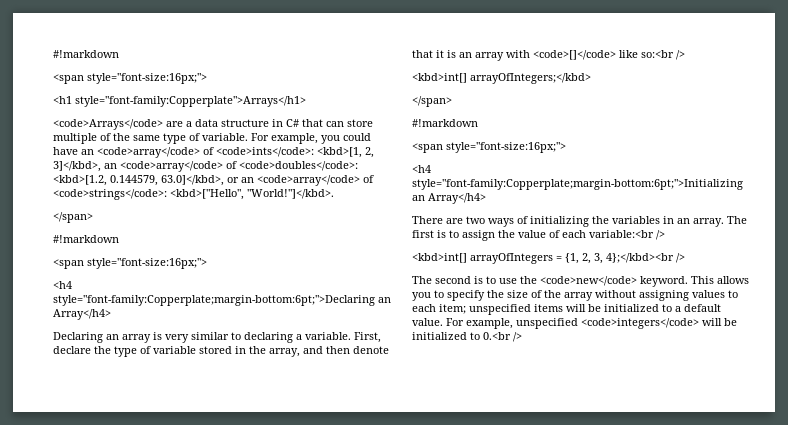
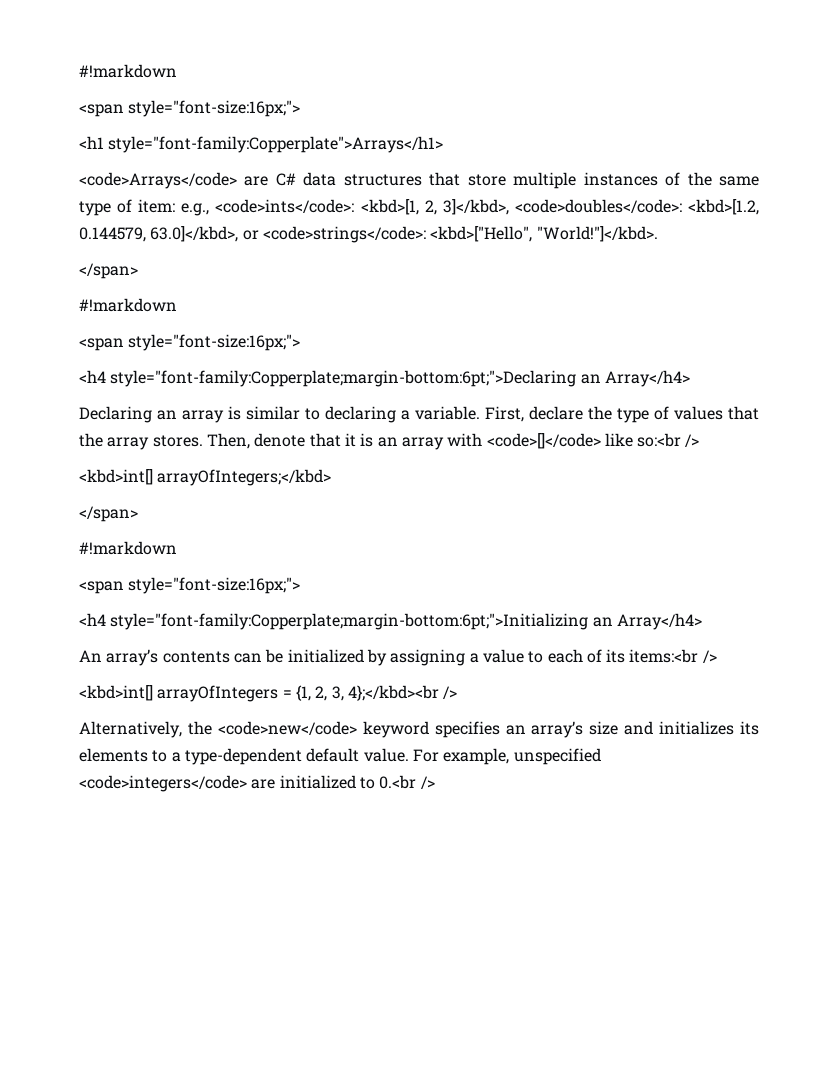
- <code>Arrays</code> are a data structure in C# that can store multiple of the same type of variable. For example, you could have an <code>array</code> of <code>ints</code>: <kbd>[1, 2, 3]</kbd>, an <code>array</code> of <code>doubles</code>: <kbd>[1.2, 0.144579, 63.0]</kbd>, or an <code>array</code> of <code>strings</code>: <kbd>["Hello", "World!"]</kbd>.
+ <code>Arrays</code> are C# data structures that store multiple instances of the same type of item: e.g., <code>ints</code>: <kbd>[1, 2, 3]</kbd>, <code>doubles</code>: <kbd>[1.2, 0.144579, 63.0]</kbd>, or <code>strings</code>: <kbd>["Hello", "World!"]</kbd>.
- Declaring an array is very similar to declaring a variable.
+ Declaring an array is similar to declaring a variable.
- First, declare the type of variable stored in the array, and then denote that it is an array with <code>[]</code> like so:<br />
+ First, declare the type of values that the array stores. Then, denote that it is an array with <code>[]</code> like so:<br />
- There are two ways of initializing the variables in an array. The first is to assign the value of each variable:<br />
+ An array’s contents can be initialized by assigning a value to each of its items:<br />
- The second is to use the <code>new</code> keyword. This allows you to specify the size of the array without assigning values to each item; unspecified items will be initialized to a default value.
+ Alternatively, the <code>new</code> keyword specifies an array’s size and initializes its elements to a type-dependent default value.
- For example, unspecified <code>integers</code> will be initialized to 0.<br />
+ For example, unspecified <code>integers</code> are initialized to 0.<br />

